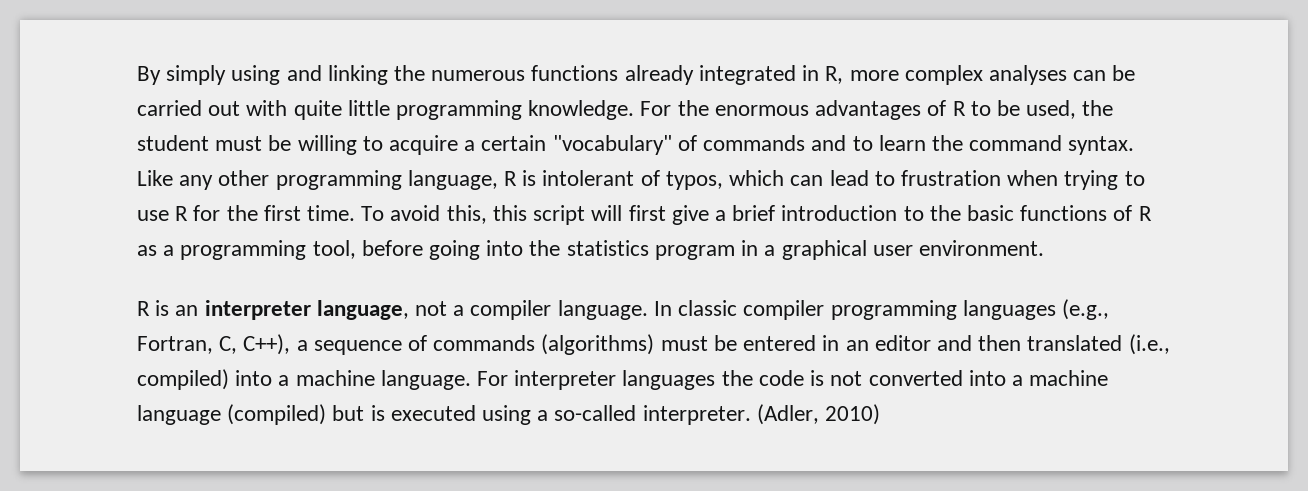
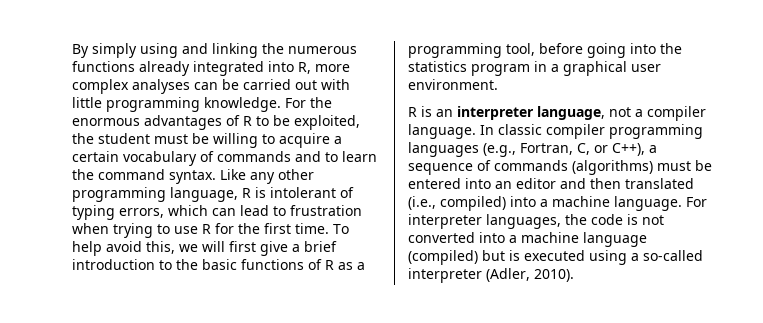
- By simply using and linking the numerous functions already integrated in R, more complex analyses can be carried out with quite little programming knowledge.
+ By simply using and linking the numerous functions already integrated into R, more complex analyses can be carried out with little programming knowledge.
- For the enormous advantages of R to be used, the student must be willing to acquire a certain "vocabulary" of commands and to learn the command syntax.
+ For the enormous advantages of R to be exploited, the student must be willing to acquire a certain vocabulary of commands and to learn the command syntax.
- Like any other programming language, R is intolerant of typos, which can lead to frustration when trying to use R for the first time.
+ Like any other programming language, R is intolerant of typing errors, which can lead to frustration when trying to use R for the first time.
- To avoid this, this script will first give a brief introduction to the basic functions of R as a programming tool, before going into the statistics program in a graphical user environment.
+ To help avoid this, we will first give a brief introduction to the basic functions of R as a programming tool, before going into the statistics program in a graphical user environment.
- In classic compiler programming languages (e.g., Fortran, C, C++), a sequence of commands (algorithms) must be entered in an editor and then translated (i.e., compiled) into a machine language.
+ In classic compiler programming languages (e.g., Fortran, C, or C++), a sequence of commands (algorithms) must be entered into an editor and then translated (i.e., compiled) into a machine language.
- For interpreter languages the code is not converted into a machine language (compiled) but is executed using a so-called interpreter. (Adler, 2010)
+ For interpreter languages, the code is not converted into a machine language (compiled) but is executed using a so-called interpreter (Adler, 2010).

